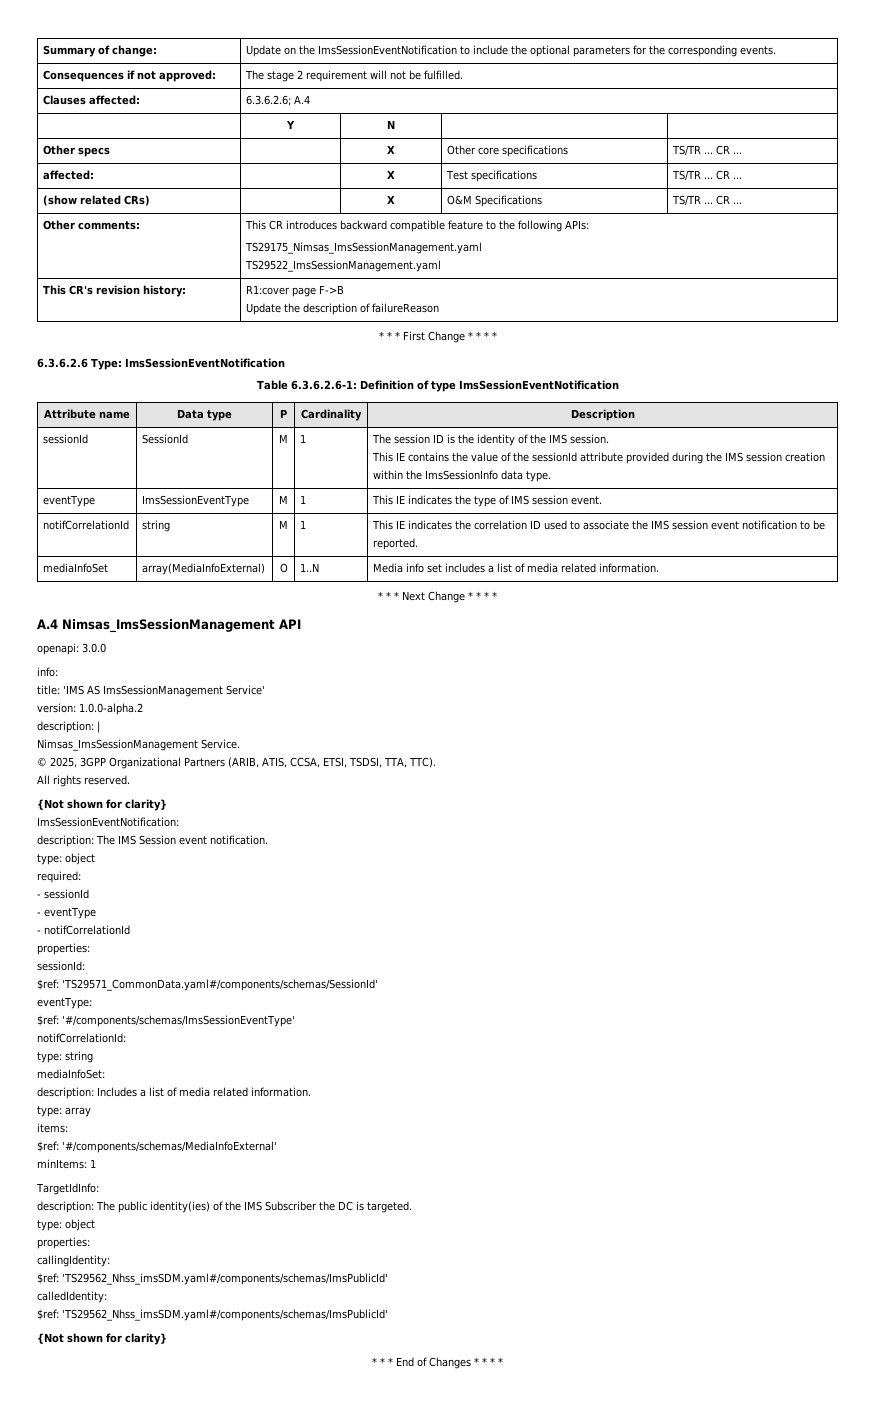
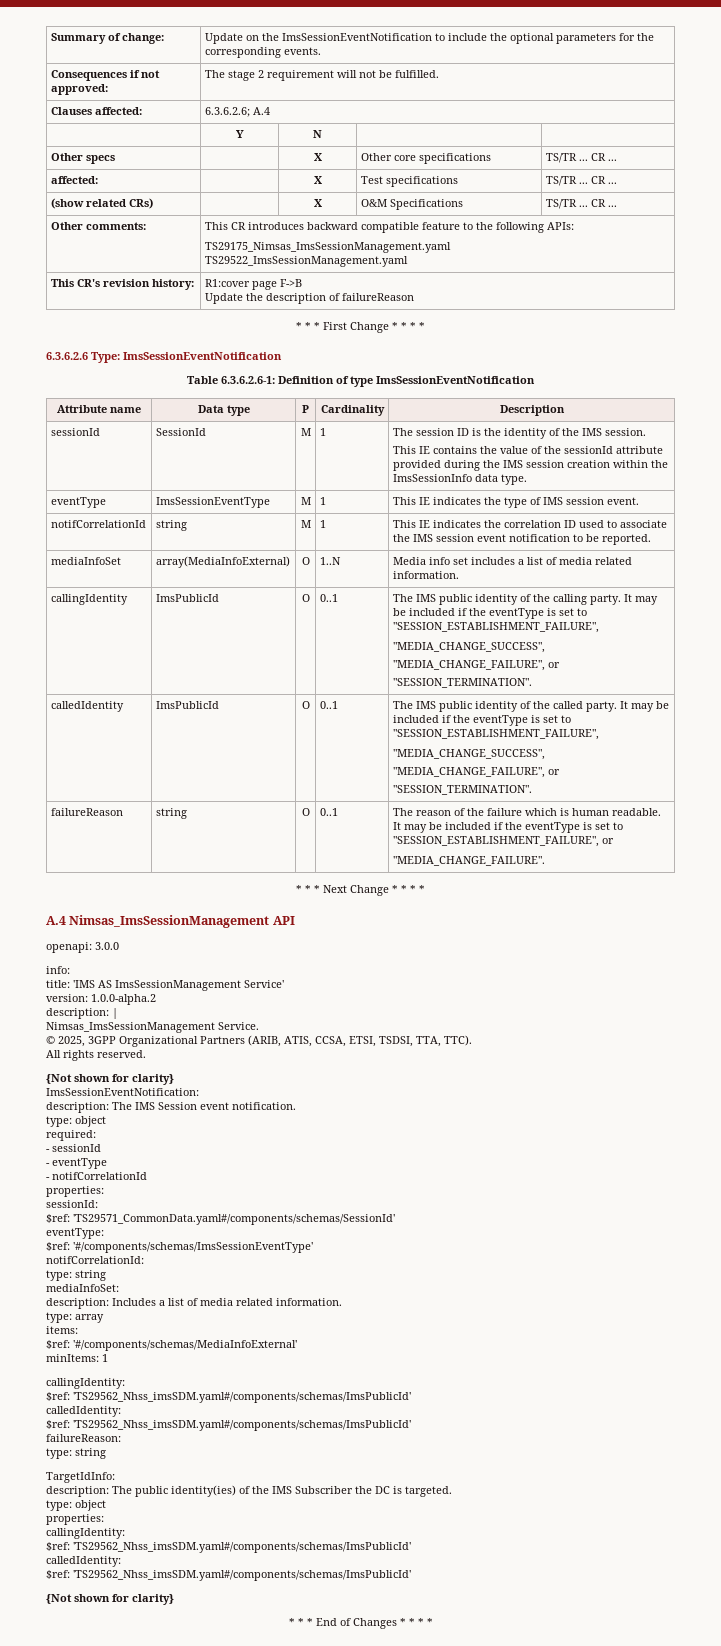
+ callingIdentity | ImsPublicId | O | 0..1 | The IMS public identity of the calling party. It may be included if the eventType is set to "SESSION_ESTABLISHMENT_FAILURE",
+ "MEDIA_CHANGE_SUCCESS",
+ "MEDIA_CHANGE_FAILURE", or
+ "SESSION_TERMINATION".
+ calledIdentity | ImsPublicId | O | 0..1 | The IMS public identity of the called party. It may be included if the eventType is set to "SESSION_ESTABLISHMENT_FAILURE",
+ "MEDIA_CHANGE_SUCCESS",
+ "MEDIA_CHANGE_FAILURE", or
+ "SESSION_TERMINATION".
+ failureReason | string | O | 0..1 | The reason of the failure which is human readable. It may be included if the eventType is set to "SESSION_ESTABLISHMENT_FAILURE", or
+ "MEDIA_CHANGE_FAILURE".
  minItems: 1
+ callingIdentity:
+ $ref: 'TS29562_Nhss_imsSDM.yaml#/components/schemas/ImsPublicId'
+ calledIdentity:
+ $ref: 'TS29562_Nhss_imsSDM.yaml#/components/schemas/ImsPublicId'
+ failureReason:
+ type: string

